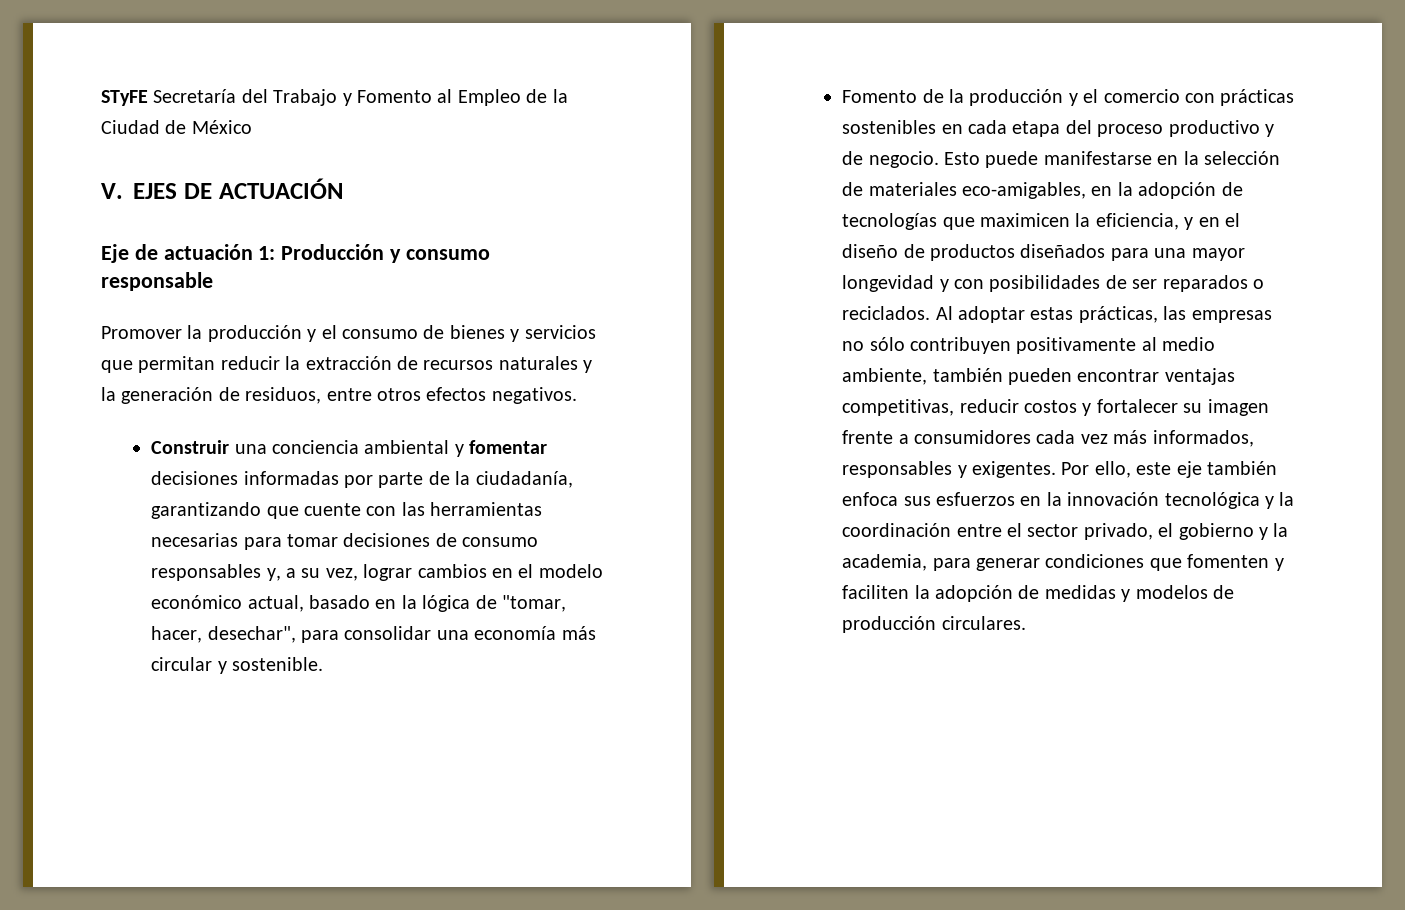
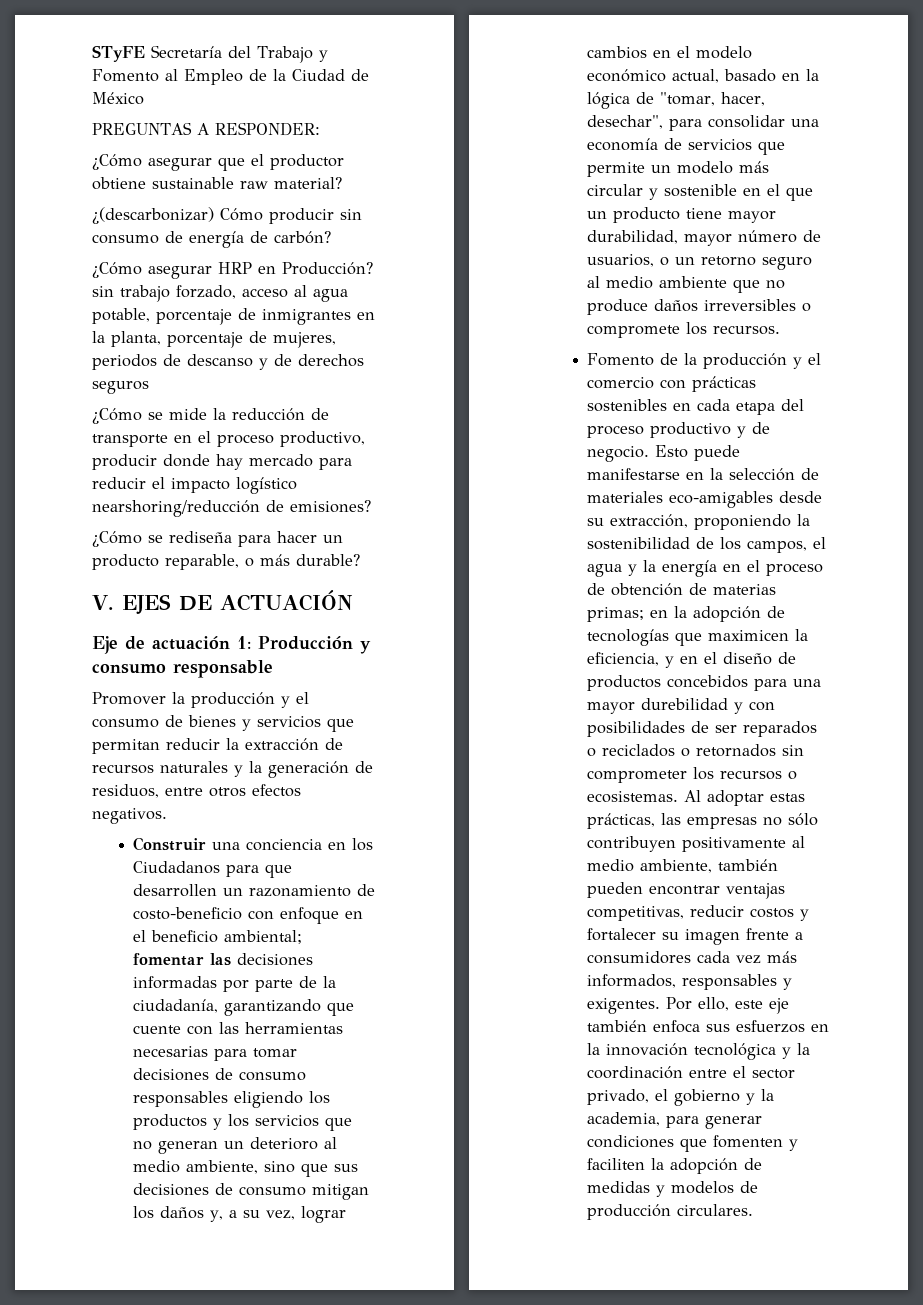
+ PREGUNTAS A RESPONDER:
+ ¿Cómo asegurar que el productor obtiene sustainable raw material?
+ ¿(descarbonizar) Cómo producir sin consumo de energía de carbón?
+ ¿Cómo asegurar HRP en Producción? sin trabajo forzado, acceso al agua potable, porcentaje de inmigrantes en la planta, porcentaje de mujeres, periodos de descanso y de derechos seguros
+ ¿Cómo se mide la reducción de transporte en el proceso productivo, producir donde hay mercado para reducir el impacto logístico nearshoring/reducción de emisiones?
+ ¿Cómo se rediseña para hacer un producto reparable, o más durable?
- Construir una conciencia ambiental y fomentar decisiones informadas por parte de la ciudadanía, garantizando que cuente con las herramientas necesarias para tomar decisiones de consumo responsables y, a su vez, lograr cambios en el modelo económico actual, basado en la lógica de "tomar, hacer, desechar", para consolidar una economía más circular y sostenible.
+ Construir una conciencia en los Ciudadanos para que desarrollen un razonamiento de costo-beneficio con enfoque en el beneficio ambiental; fomentar las decisiones informadas por parte de la ciudadanía, garantizando que cuente con las herramientas necesarias para tomar decisiones de consumo responsables eligiendo los productos y los servicios que no generan un deterioro al medio ambiente, sino que sus decisiones de consumo mitigan los daños y, a su vez, lograr cambios en el modelo económico actual, basado en la lógica de "tomar, hacer, desechar", para consolidar una economía de servicios que permite un modelo más circular y sostenible en el que un producto tiene mayor durabilidad, mayor número de usuarios, o un retorno seguro al medio ambiente que no produce daños irreversibles o compromete los recursos.
- Esto puede manifestarse en la selección de materiales eco-amigables, en la adopción de tecnologías que maximicen la eficiencia, y en el diseño de productos diseñados para una mayor longevidad y con posibilidades de ser reparados o reciclados.
+ Esto puede manifestarse en la selección de materiales eco-amigables desde su extracción, proponiendo la sostenibilidad de los campos, el agua y la energía en el proceso de obtención de materias primas; en la adopción de tecnologías que maximicen la eficiencia, y en el diseño de productos concebidos para una mayor durebilidad y con posibilidades de ser reparados o reciclados o retornados sin comprometer los recursos o ecosistemas.

